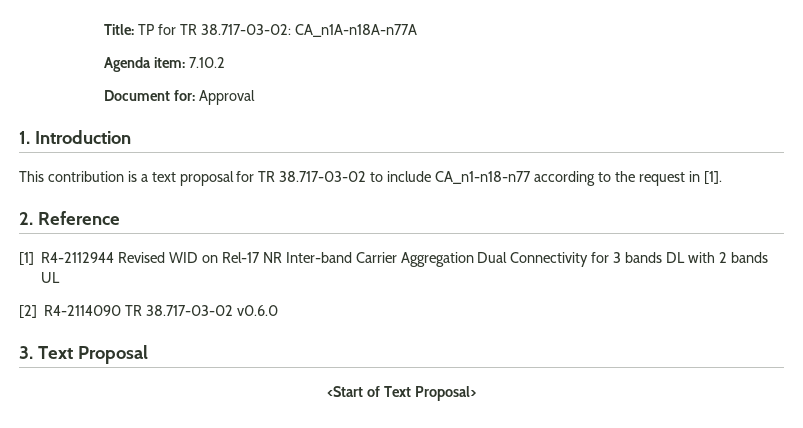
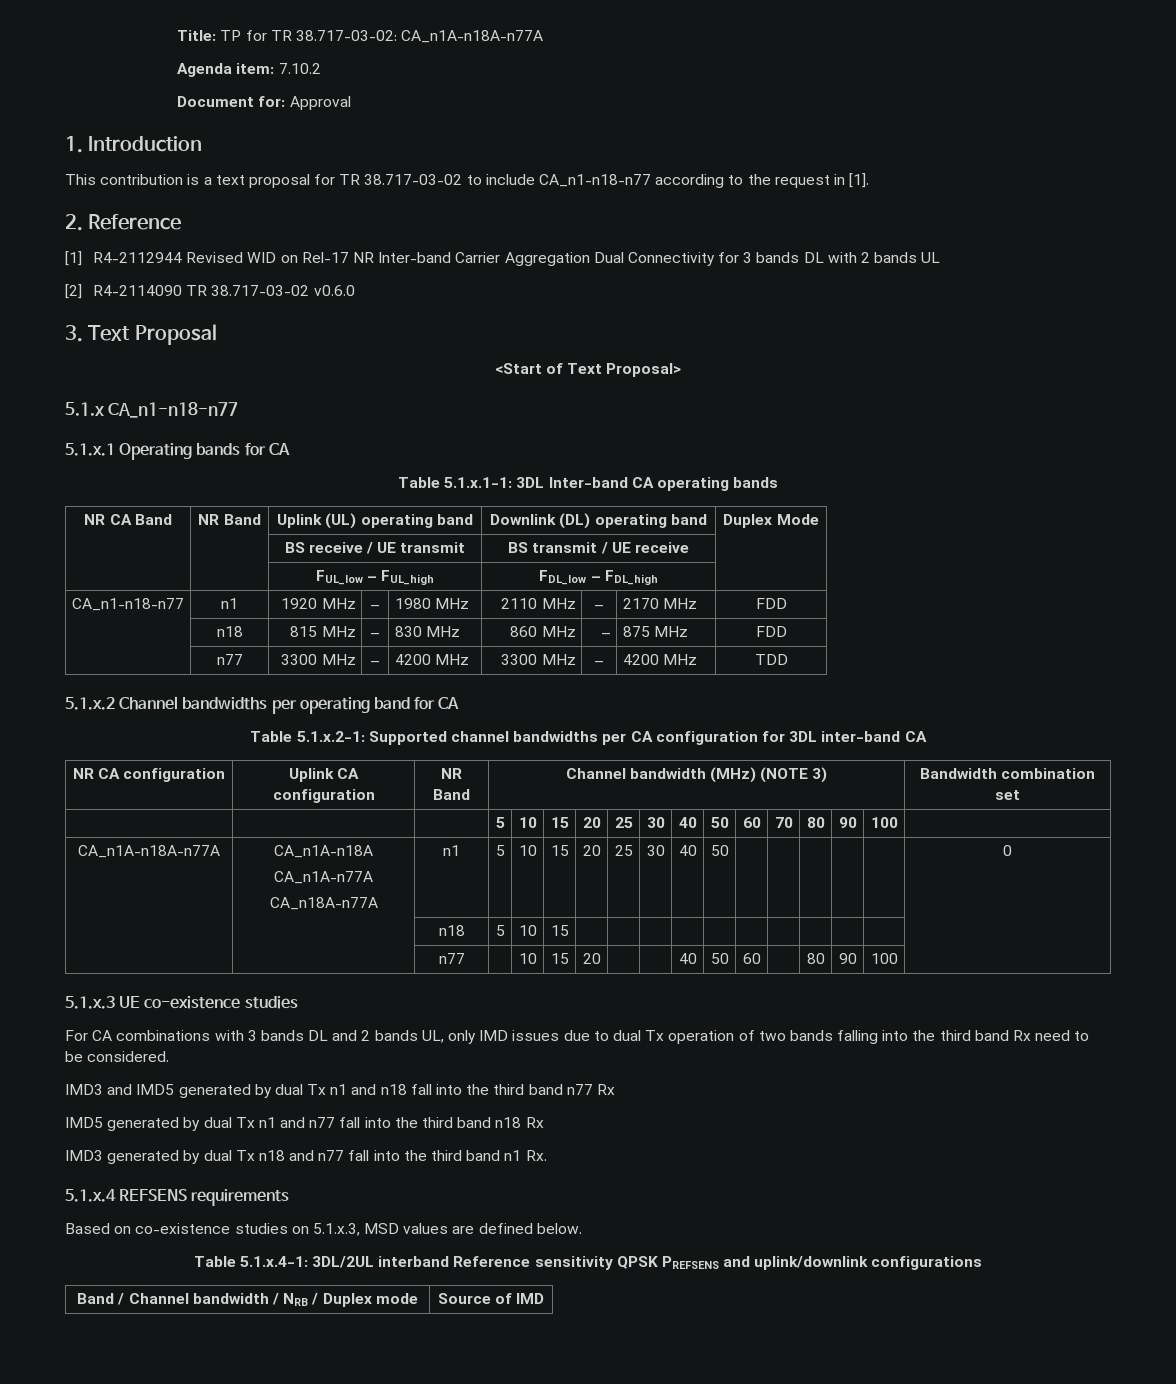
+ 5.1.x CA_n1-n18-n77
+ 5.1.x.1 Operating bands for CA
+ Table 5.1.x.1-1: 3DL Inter-band CA operating bands
+ NR CA Band | NR Band | Uplink (UL) operating band | Downlink (DL) operating band | Duplex Mode
+ | | BS receive / UE transmit | BS transmit / UE receive |
+ | | FUL_low – FUL_high | FDL_low – FDL_high |
+ CA_n1-n18-n77 | n1 | 1920 MHz | – | 1980 MHz | 2110 MHz | – | 2170 MHz | FDD
+ | n18 | 815 MHz | – | 830 MHz | 860 MHz | – | 875 MHz | FDD
+ | n77 | 3300 MHz | – | 4200 MHz | 3300 MHz | – | 4200 MHz | TDD
+ 5.1.x.2 Channel bandwidths per operating band for CA
+ Table 5.1.x.2-1: Supported channel bandwidths per CA configuration for 3DL inter-band CA
+ NR CA configuration | Uplink CA configuration | NR Band | Channel bandwidth (MHz) (NOTE 3) | Bandwidth combination set
+ | | | 5 | 10 | 15 | 20 | 25 | 30 | 40 | 50 | 60 | 70 | 80 | 90 | 100 |
+ CA_n1A-n18A-n77A | CA_n1A-n18A
+ CA_n1A-n77A
+ CA_n18A-n77A | n1 | 5 | 10 | 15 | 20 | 25 | 30 | 40 | 50 | | | | | | 0
+ | | n18 | 5 | 10 | 15 | | | | | | | | | | |
+ | | n77 | | 10 | 15 | 20 | | | 40 | 50 | 60 | | 80 | 90 | 100 |
+ 5.1.x.3 UE co-existence studies
+ For CA combinations with 3 bands DL and 2 bands UL, only IMD issues due to dual Tx operation of two bands falling into the third band Rx need to be considered.
+ IMD3 and IMD5 generated by dual Tx n1 and n18 fall into the third band n77 Rx
+ IMD5 generated by dual Tx n1 and n77 fall into the third band n18 Rx
+ IMD3 generated by dual Tx n18 and n77 fall into the third band n1 Rx.
+ 5.1.x.4 REFSENS requirements
+ Based on co-existence studies on 5.1.x.3, MSD values are defined below.
+ Table 5.1.x.4-1: 3DL/2UL interband Reference sensitivity QPSK PREFSENS and uplink/downlink configurations
+ Band / Channel bandwidth / NRB / Duplex mode | Source of IMD

